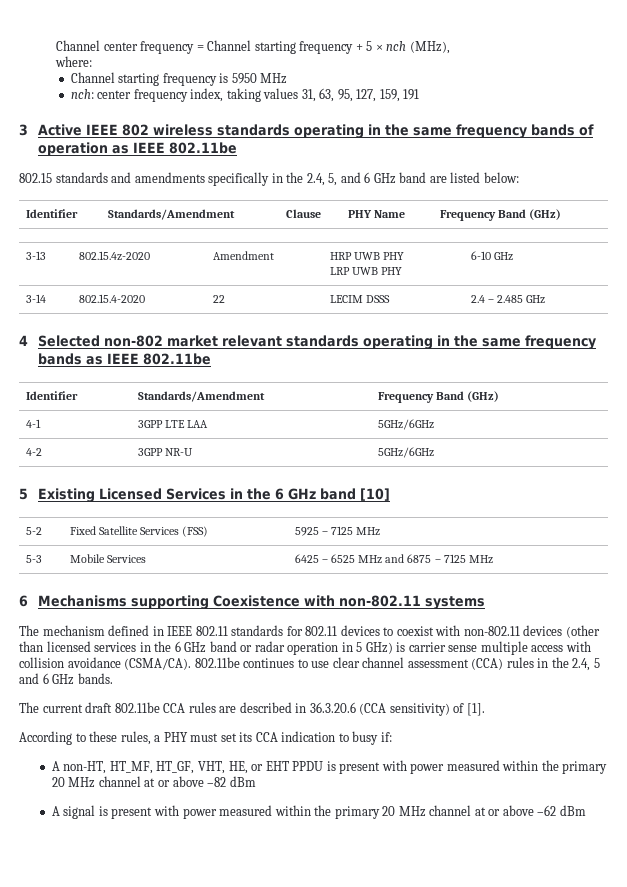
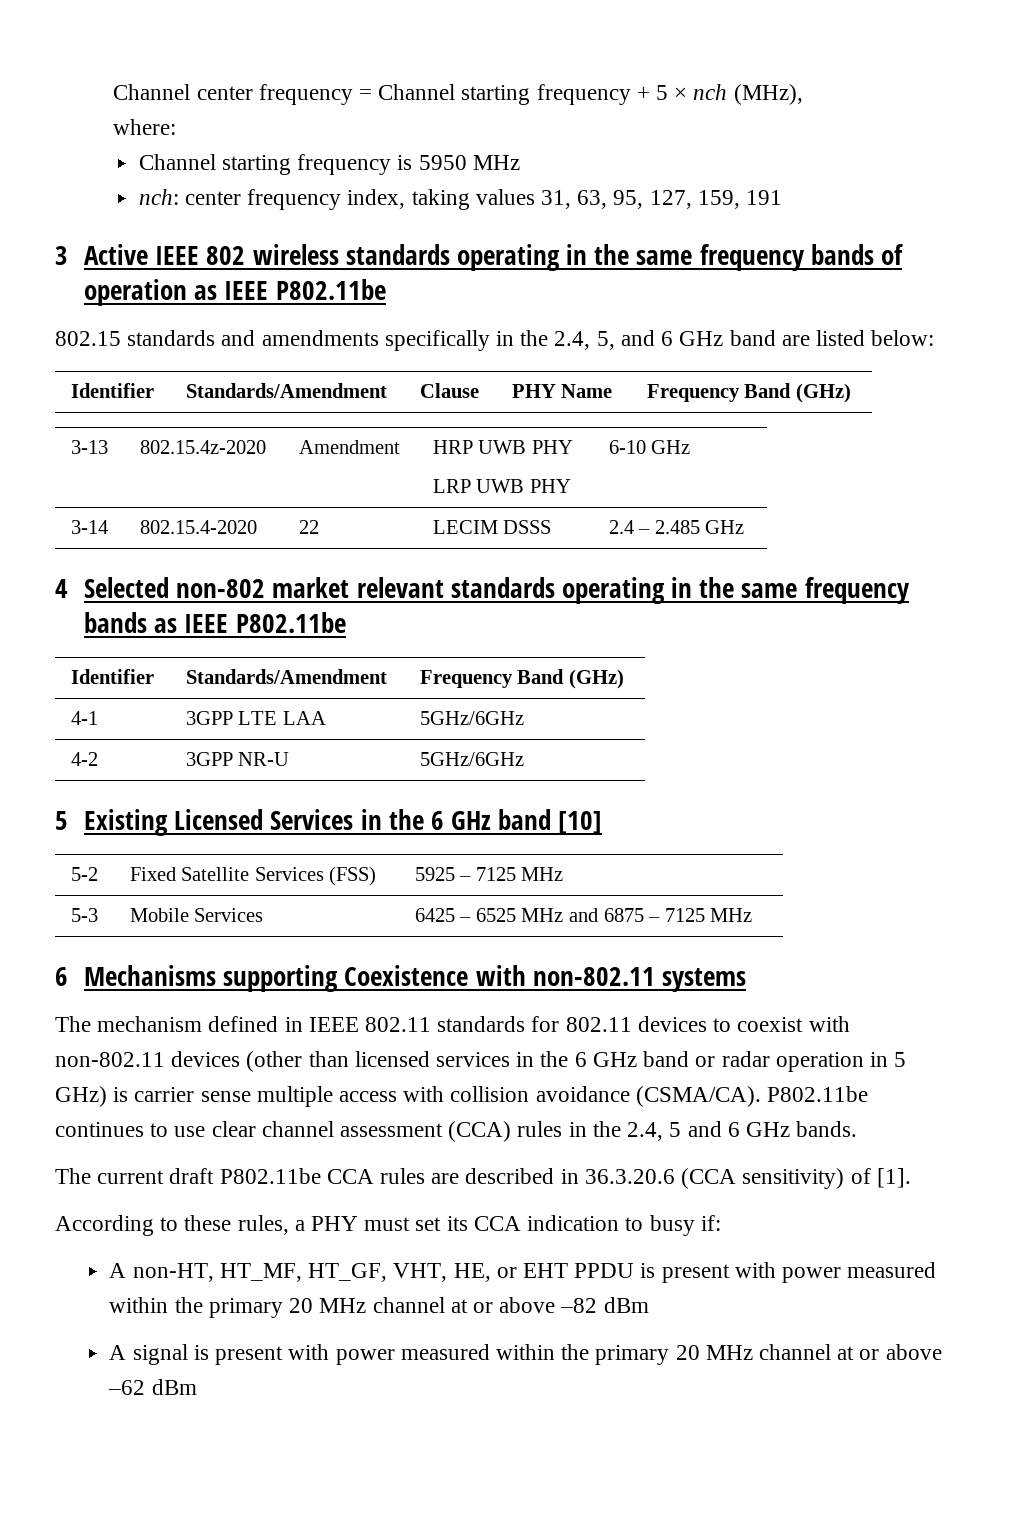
- 3 Active IEEE 802 wireless standards operating in the same frequency bands of operation as IEEE 802.11be
+ 3 Active IEEE 802 wireless standards operating in the same frequency bands of operation as IEEE P802.11be
- 4 Selected non-802 market relevant standards operating in the same frequency bands as IEEE 802.11be
+ 4 Selected non-802 market relevant standards operating in the same frequency bands as IEEE P802.11be
- 802.11be continues to use clear channel assessment (CCA) rules in the 2.4, 5 and 6 GHz bands.
+ P802.11be continues to use clear channel assessment (CCA) rules in the 2.4, 5 and 6 GHz bands.
- The current draft 802.11be CCA rules are described in 36.3.20.6 (CCA sensitivity) of [1].
+ The current draft P802.11be CCA rules are described in 36.3.20.6 (CCA sensitivity) of [1].

